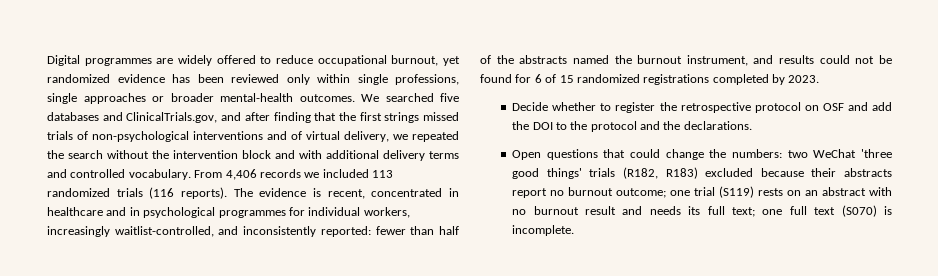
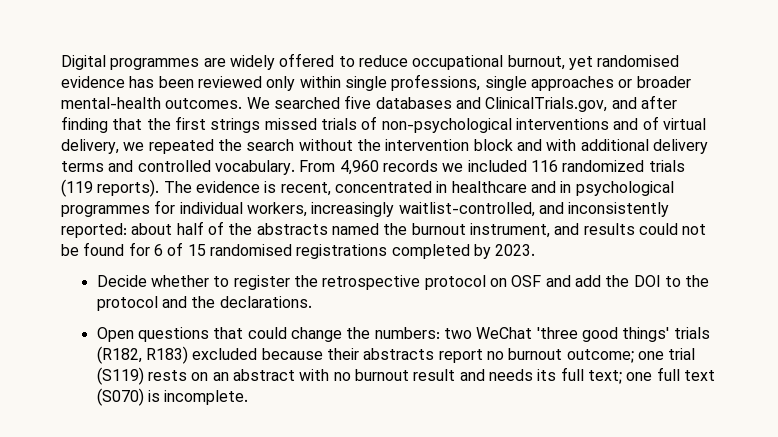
- Digital programmes are widely offered to reduce occupational burnout, yet randomized evidence has been reviewed only within single professions, single approaches or broader mental-health outcomes.
+ Digital programmes are widely offered to reduce occupational burnout, yet randomised evidence has been reviewed only within single professions, single approaches or broader mental-health outcomes.
- From 4,406 records we included 113 randomized trials (116 reports).
+ From 4,960 records we included 116 randomized trials (119 reports).
- The evidence is recent, concentrated in healthcare and in psychological programmes for individual workers, increasingly waitlist-controlled, and inconsistently reported: fewer than half of the abstracts named the burnout instrument, and results could not be found for 6 of 15 randomized registrations completed by 2023.
+ The evidence is recent, concentrated in healthcare and in psychological programmes for individual workers, increasingly waitlist-controlled, and inconsistently reported: about half of the abstracts named the burnout instrument, and results could not be found for 6 of 15 randomised registrations completed by 2023.

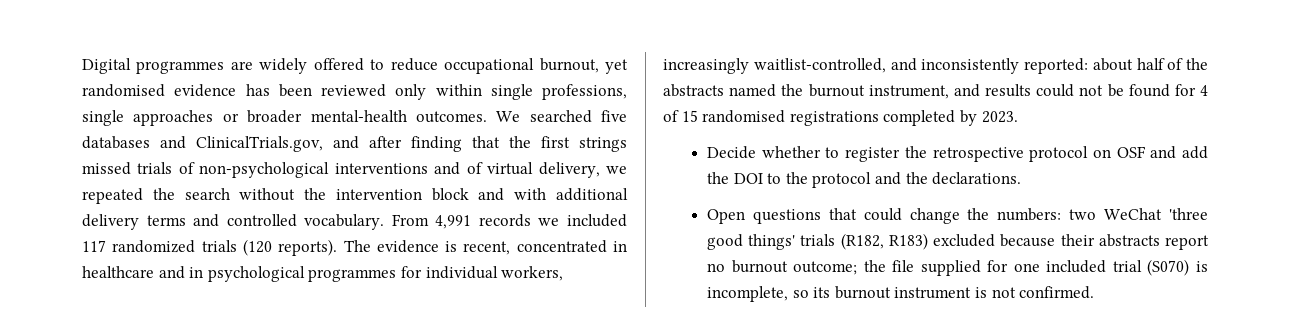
- From 4,960 records we included 116 randomized trials (119 reports).
+ From 4,991 records we included 117 randomized trials (120 reports).
- The evidence is recent, concentrated in healthcare and in psychological programmes for individual workers, increasingly waitlist-controlled, and inconsistently reported: about half of the abstracts named the burnout instrument, and results could not be found for 6 of 15 randomised registrations completed by 2023.
+ The evidence is recent, concentrated in healthcare and in psychological programmes for individual workers, increasingly waitlist-controlled, and inconsistently reported: about half of the abstracts named the burnout instrument, and results could not be found for 4 of 15 randomised registrations completed by 2023.
- Open questions that could change the numbers: two WeChat 'three good things' trials (R182, R183) excluded because their abstracts report no burnout outcome; one trial (S119) rests on an abstract with no burnout result and needs its full text; one full text (S070) is incomplete.
+ Open questions that could change the numbers: two WeChat 'three good things' trials (R182, R183) excluded because their abstracts report no burnout outcome; the file supplied for one included trial (S070) is incomplete, so its burnout instrument is not confirmed.

